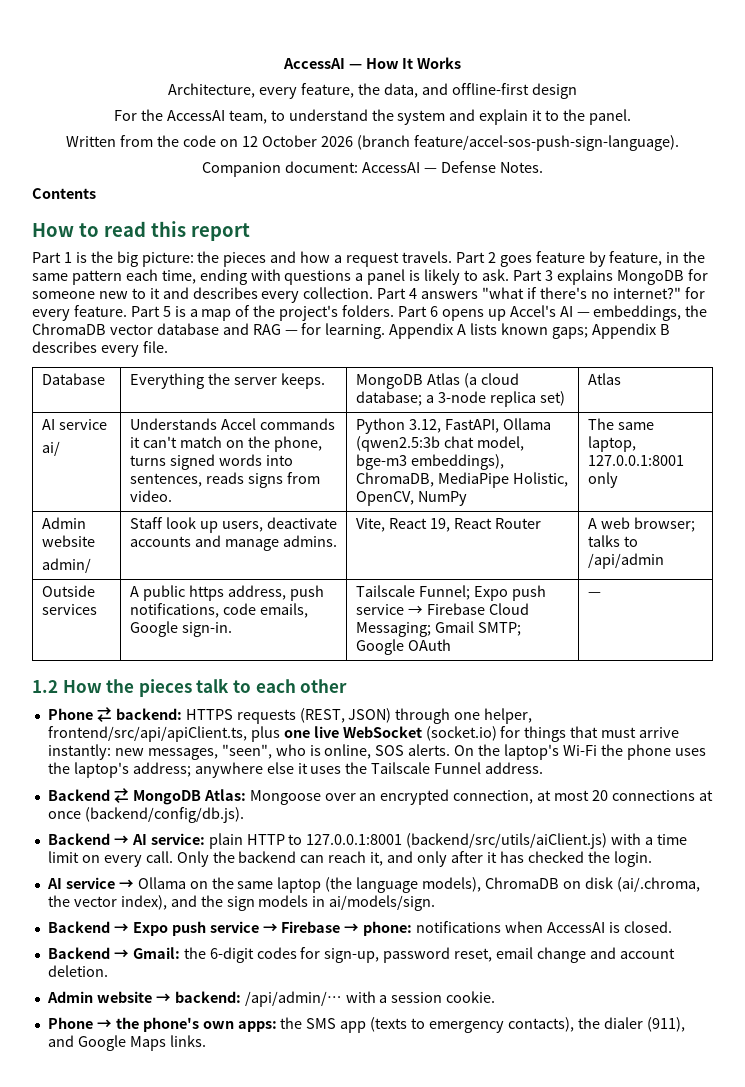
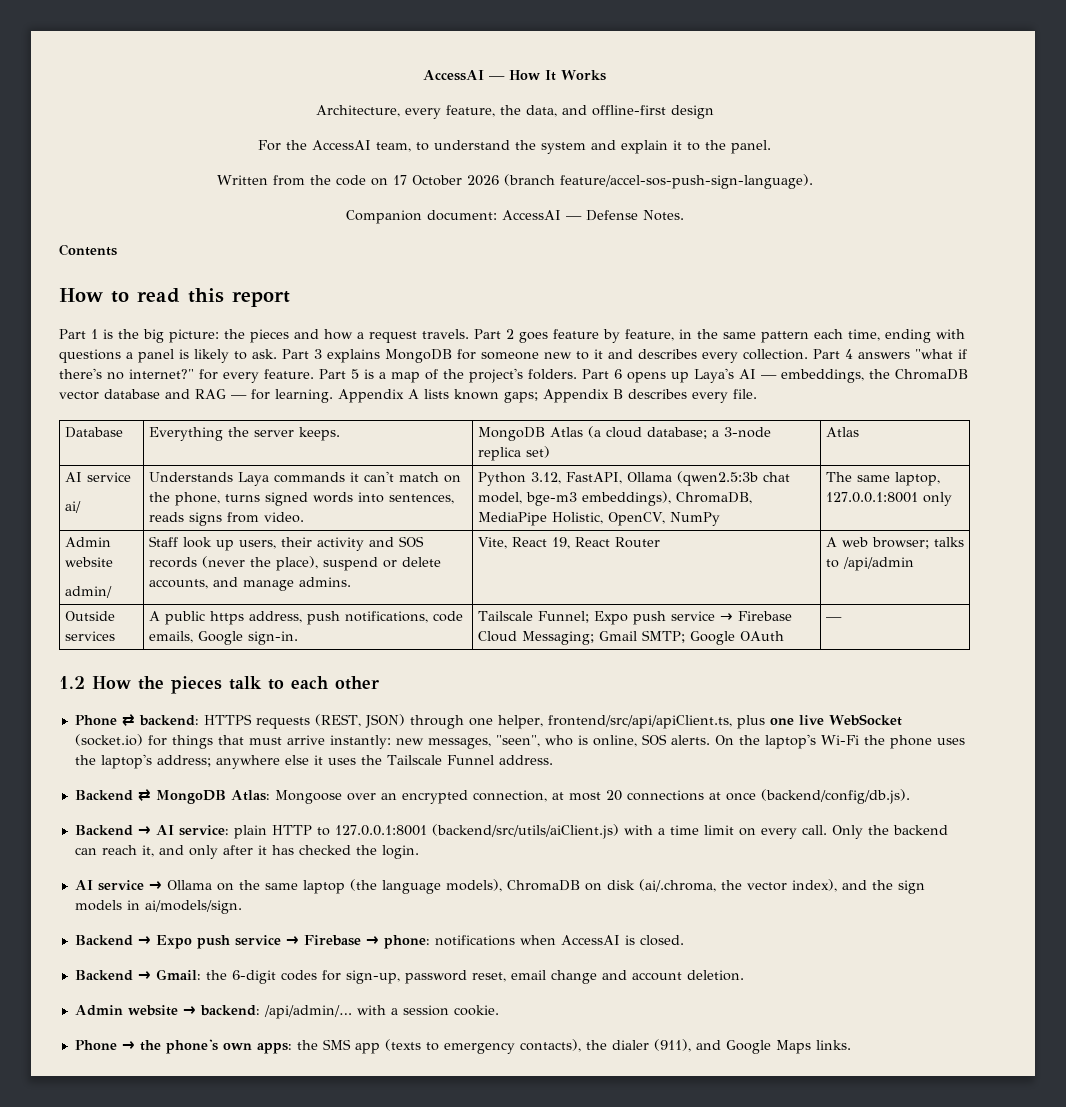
- Written from the code on 12 October 2026 (branch feature/accel-sos-push-sign-language).
+ Written from the code on 17 October 2026 (branch feature/accel-sos-push-sign-language).
- Part 6 opens up Accel's AI — embeddings, the ChromaDB vector database and RAG — for learning.
+ Part 6 opens up Laya's AI — embeddings, the ChromaDB vector database and RAG — for learning.
  Database | Everything the server keeps. | MongoDB Atlas (a cloud database; a 3-node replica set) | Atlas
  AI service
- ai/ | Understands Accel commands it can't match on the phone, turns signed words into sentences, reads signs from video. | Python 3.12, FastAPI, Ollama (qwen2.5:3b chat model, bge-m3 embeddings), ChromaDB, MediaPipe Holistic, OpenCV, NumPy | The same laptop, 127.0.0.1:8001 only
+ ai/ | Understands Laya commands it can't match on the phone, turns signed words into sentences, reads signs from video. | Python 3.12, FastAPI, Ollama (qwen2.5:3b chat model, bge-m3 embeddings), ChromaDB, MediaPipe Holistic, OpenCV, NumPy | The same laptop, 127.0.0.1:8001 only
  Admin website
- admin/ | Staff look up users, deactivate accounts and manage admins. | Vite, React 19, React Router | A web browser; talks to /api/admin
+ admin/ | Staff look up users, their activity and SOS records (never the place), suspend or delete accounts, and manage admins. | Vite, React 19, React Router | A web browser; talks to /api/admin

